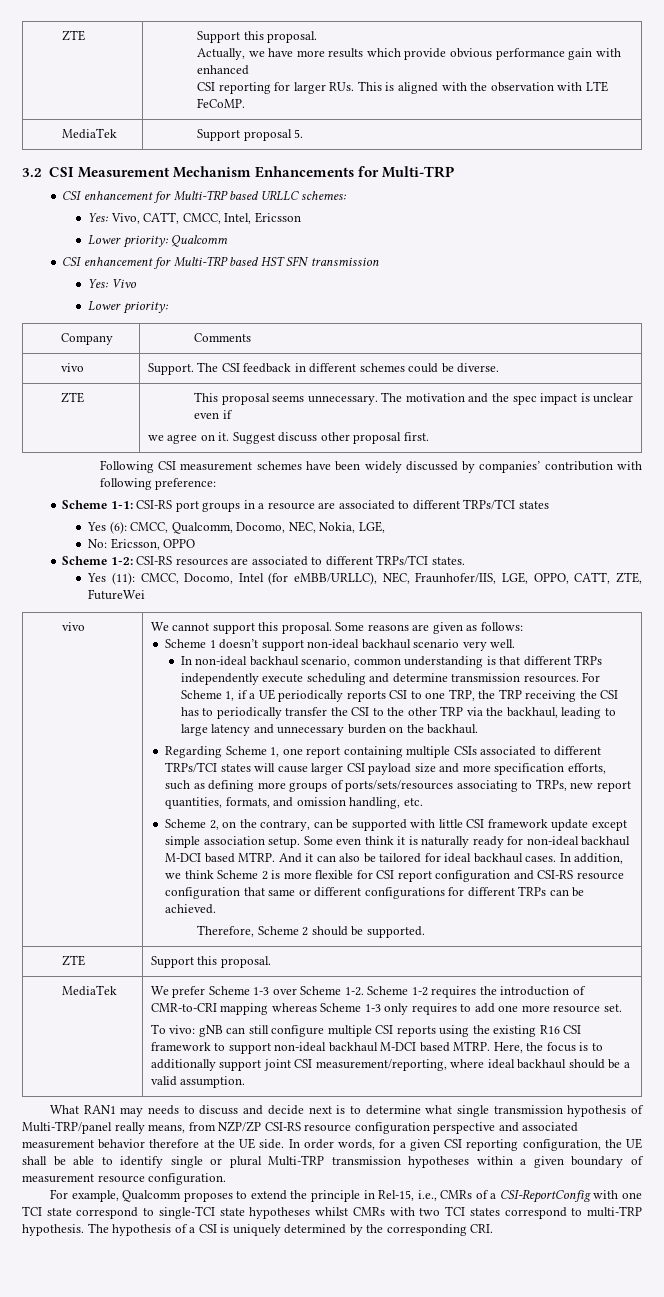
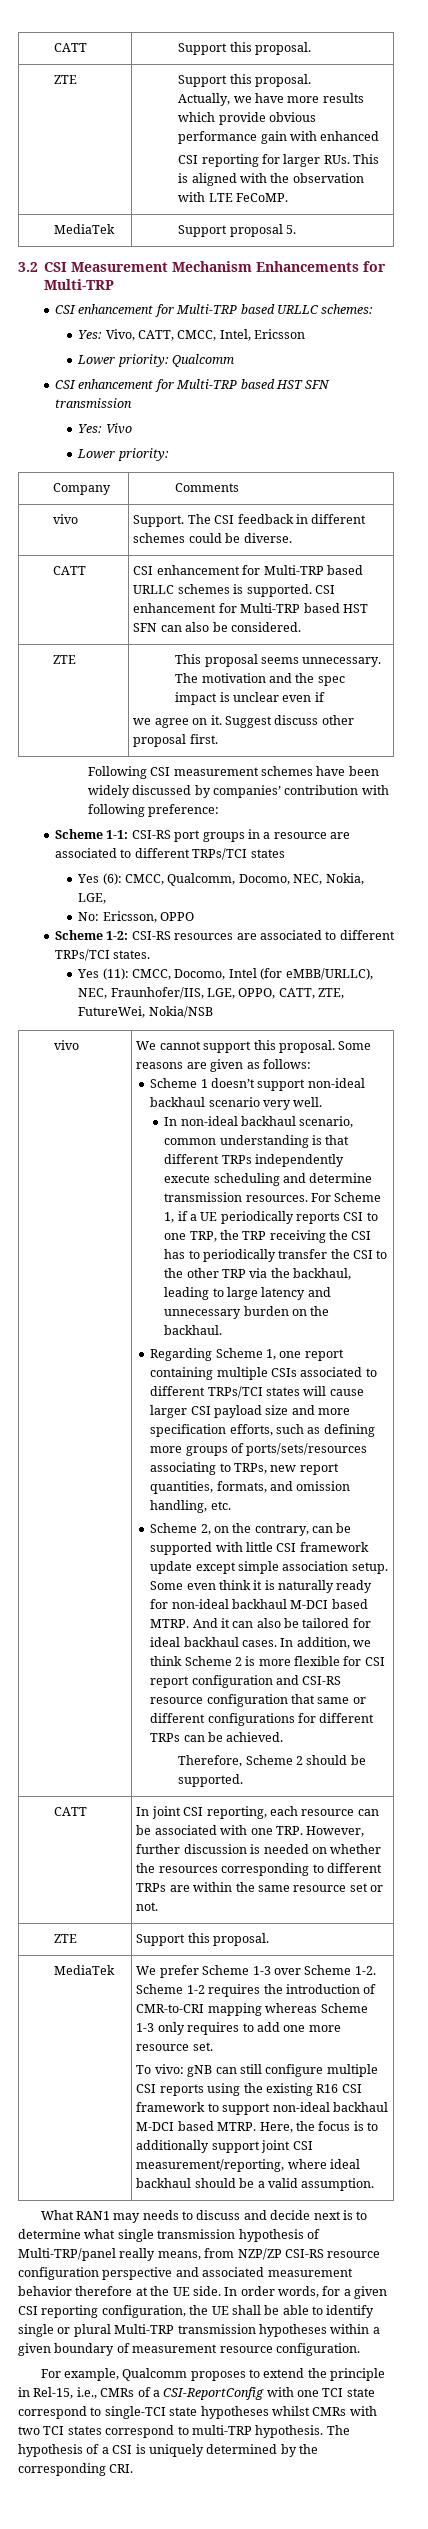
+ CATT | Support this proposal.
+ CATT | CSI enhancement for Multi-TRP based URLLC schemes is supported. CSI enhancement for Multi-TRP based HST SFN can also be considered.
- Yes (11): CMCC, Docomo, Intel (for eMBB/URLLC), NEC, Fraunhofer/IIS, LGE, OPPO, CATT, ZTE, FutureWei
+ Yes (11): CMCC, Docomo, Intel (for eMBB/URLLC), NEC, Fraunhofer/IIS, LGE, OPPO, CATT, ZTE, FutureWei, Nokia/NSB
+ CATT | In joint CSI reporting, each resource can be associated with one TRP. However, further discussion is needed on whether the resources corresponding to different TRPs are within the same resource set or not.

